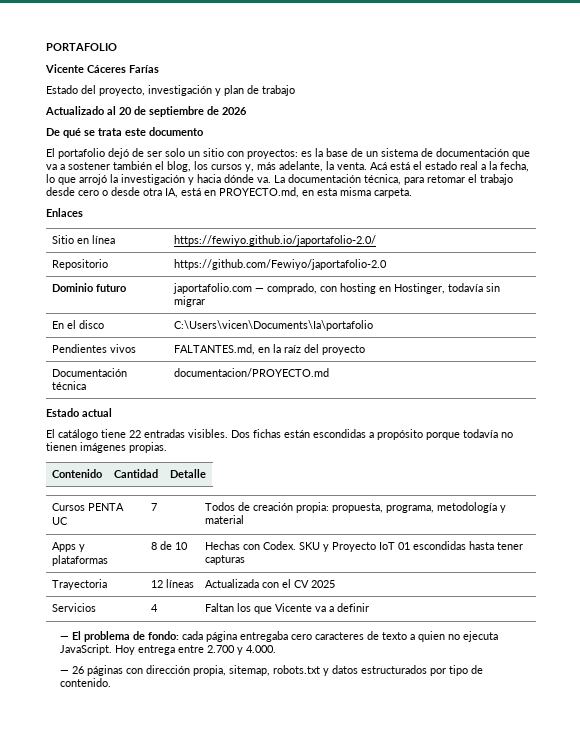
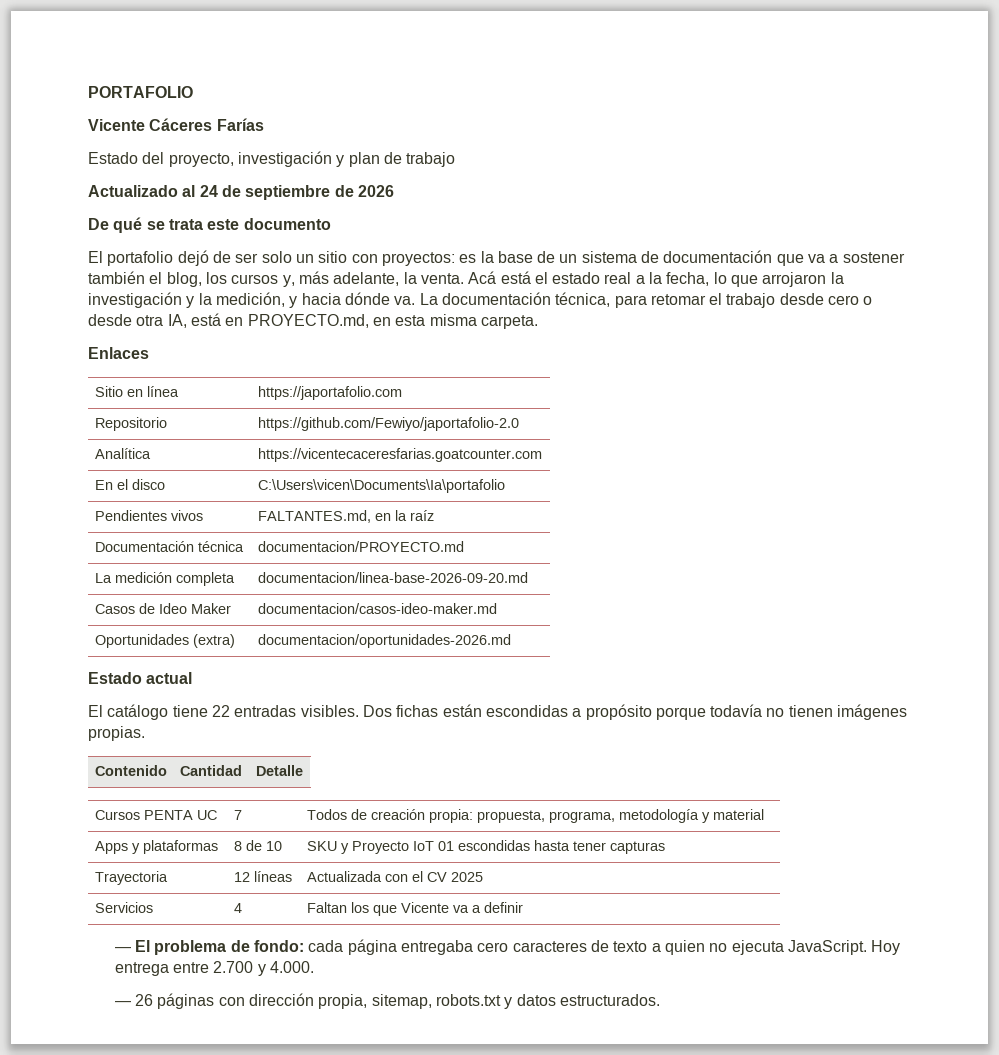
- Actualizado al 20 de septiembre de 2026
+ Actualizado al 24 de septiembre de 2026
- Acá está el estado real a la fecha, lo que arrojó la investigación y hacia dónde va.
+ Acá está el estado real a la fecha, lo que arrojaron la investigación y la medición, y hacia dónde va.
- Sitio en línea | https://fewiyo.github.io/japortafolio-2.0/
+ Sitio en línea | https://japortafolio.com
- Dominio futuro | japortafolio.com — comprado, con hosting en Hostinger, todavía sin migrar
+ Analítica | https://vicentecaceresfarias.goatcounter.com
- Pendientes vivos | FALTANTES.md, en la raíz del proyecto
+ Pendientes vivos | FALTANTES.md, en la raíz
+ La medición completa | documentacion/linea-base-2026-09-20.md
+ Casos de Ideo Maker | documentacion/casos-ideo-maker.md
+ Oportunidades (extra) | documentacion/oportunidades-2026.md
- Apps y plataformas | 8 de 10 | Hechas con Codex. SKU y Proyecto IoT 01 escondidas hasta tener capturas
+ Apps y plataformas | 8 de 10 | SKU y Proyecto IoT 01 escondidas hasta tener capturas
- — 26 páginas con dirección propia, sitemap, robots.txt y datos estructurados por tipo de contenido.
+ — 26 páginas con dirección propia, sitemap, robots.txt y datos estructurados.

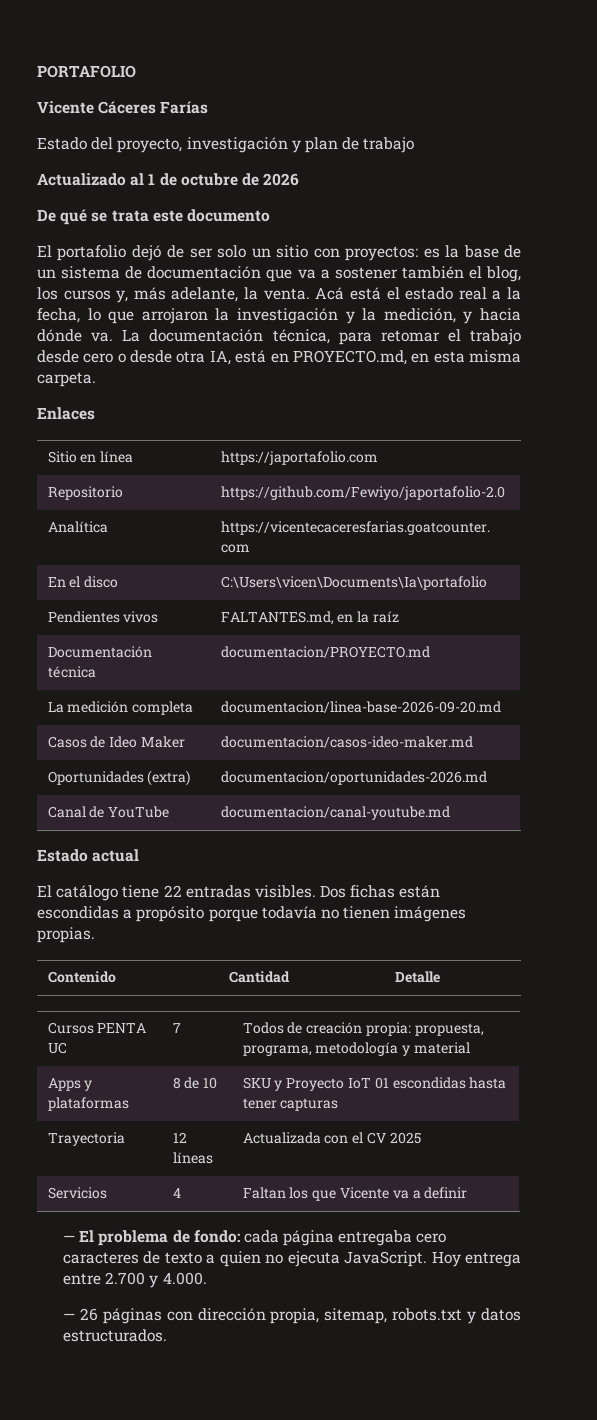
- Actualizado al 24 de septiembre de 2026
+ Actualizado al 1 de octubre de 2026
+ Canal de YouTube | documentacion/canal-youtube.md

